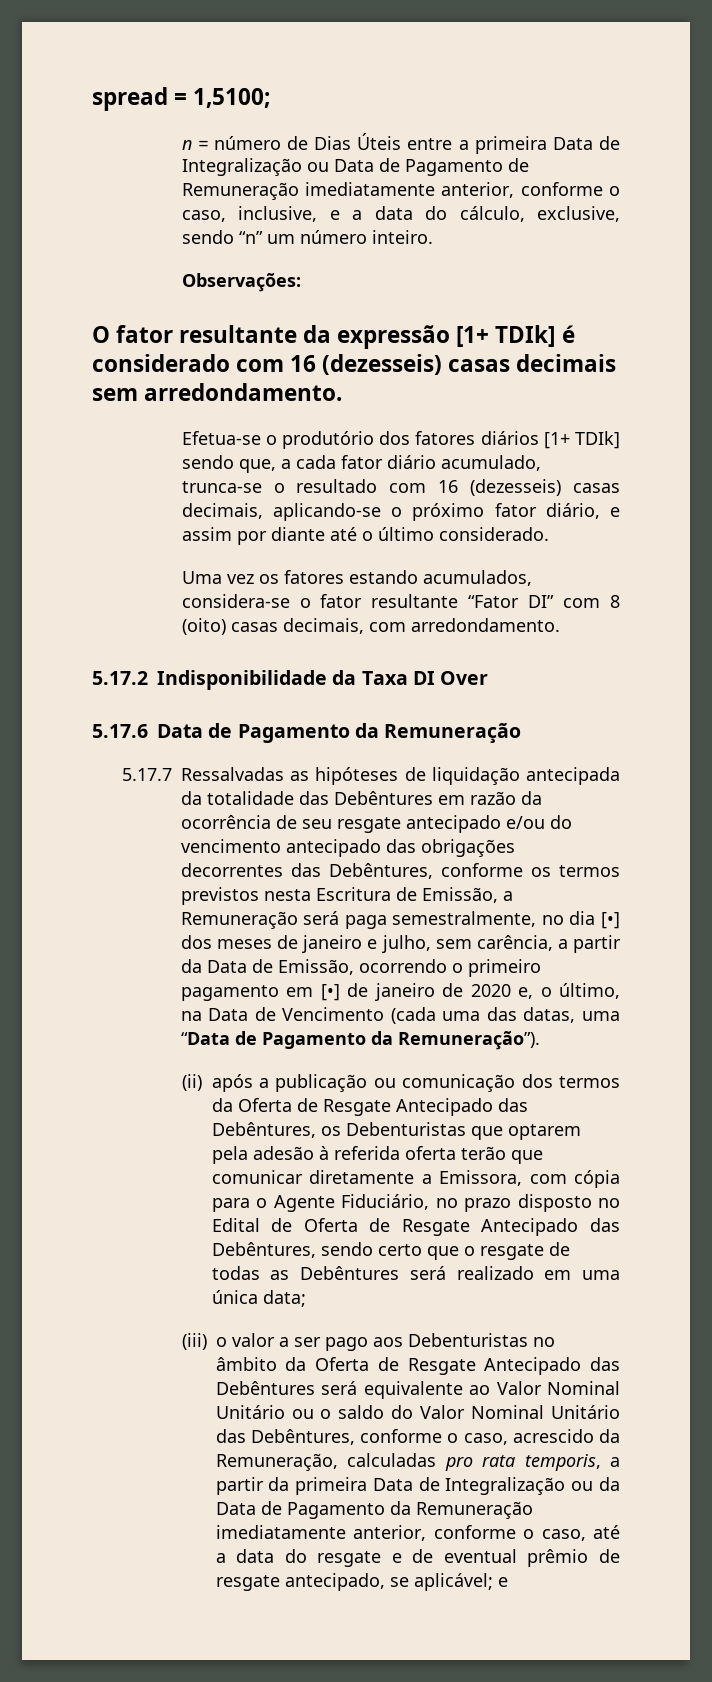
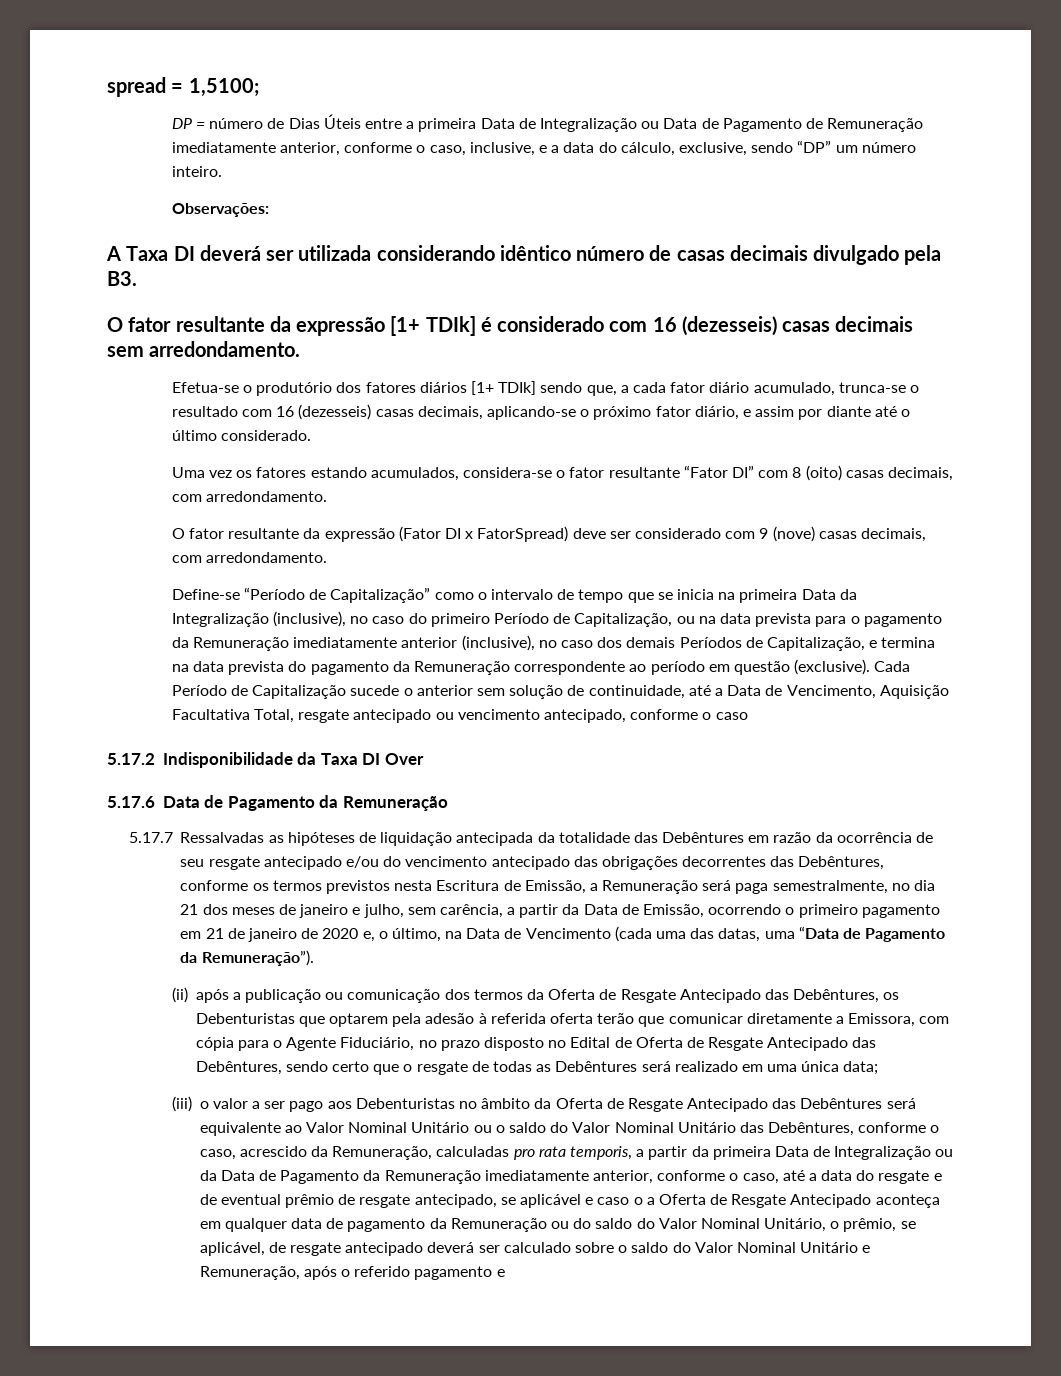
- n = número de Dias Úteis entre a primeira Data de Integralização ou Data de Pagamento de Remuneração imediatamente anterior, conforme o caso, inclusive, e a data do cálculo, exclusive, sendo “n” um número inteiro.
+ DP = número de Dias Úteis entre a primeira Data de Integralização ou Data de Pagamento de Remuneração imediatamente anterior, conforme o caso, inclusive, e a data do cálculo, exclusive, sendo “DP” um número inteiro.
+ A Taxa DI deverá ser utilizada considerando idêntico número de casas decimais divulgado pela B3.
+ O fator resultante da expressão (Fator DI x FatorSpread) deve ser considerado com 9 (nove) casas decimais, com arredondamento.
+ Define-se “Período de Capitalização” como o intervalo de tempo que se inicia na primeira Data da Integralização (inclusive), no caso do primeiro Período de Capitalização, ou na data prevista para o pagamento da Remuneração imediatamente anterior (inclusive), no caso dos demais Períodos de Capitalização, e termina na data prevista do pagamento da Remuneração correspondente ao período em questão (exclusive). Cada Período de Capitalização sucede o anterior sem solução de continuidade, até a Data de Vencimento, Aquisição Facultativa Total, resgate antecipado ou vencimento antecipado, conforme o caso
- 5.17.7 Ressalvadas as hipóteses de liquidação antecipada da totalidade das Debêntures em razão da ocorrência de seu resgate antecipado e/ou do vencimento antecipado das obrigações decorrentes das Debêntures, conforme os termos previstos nesta Escritura de Emissão, a Remuneração será paga semestralmente, no dia [•] dos meses de janeiro e julho, sem carência, a partir da Data de Emissão, ocorrendo o primeiro pagamento em [•] de janeiro de 2020 e, o último, na Data de Vencimento (cada uma das datas, uma “Data de Pagamento da Remuneração”).
+ 5.17.7 Ressalvadas as hipóteses de liquidação antecipada da totalidade das Debêntures em razão da ocorrência de seu resgate antecipado e/ou do vencimento antecipado das obrigações decorrentes das Debêntures, conforme os termos previstos nesta Escritura de Emissão, a Remuneração será paga semestralmente, no dia 21 dos meses de janeiro e julho, sem carência, a partir da Data de Emissão, ocorrendo o primeiro pagamento em 21 de janeiro de 2020 e, o último, na Data de Vencimento (cada uma das datas, uma “Data de Pagamento da Remuneração”).
- (iii) o valor a ser pago aos Debenturistas no âmbito da Oferta de Resgate Antecipado das Debêntures será equivalente ao Valor Nominal Unitário ou o saldo do Valor Nominal Unitário das Debêntures, conforme o caso, acrescido da Remuneração, calculadas pro rata temporis, a partir da primeira Data de Integralização ou da Data de Pagamento da Remuneração imediatamente anterior, conforme o caso, até a data do resgate e de eventual prêmio de resgate antecipado, se aplicável; e
+ (iii) o valor a ser pago aos Debenturistas no âmbito da Oferta de Resgate Antecipado das Debêntures será equivalente ao Valor Nominal Unitário ou o saldo do Valor Nominal Unitário das Debêntures, conforme o caso, acrescido da Remuneração, calculadas pro rata temporis, a partir da primeira Data de Integralização ou da Data de Pagamento da Remuneração imediatamente anterior, conforme o caso, até a data do resgate e de eventual prêmio de resgate antecipado, se aplicável e caso o a Oferta de Resgate Antecipado aconteça em qualquer data de pagamento da Remuneração ou do saldo do Valor Nominal Unitário, o prêmio, se aplicável, de resgate antecipado deverá ser calculado sobre o saldo do Valor Nominal Unitário e Remuneração, após o referido pagamento e

